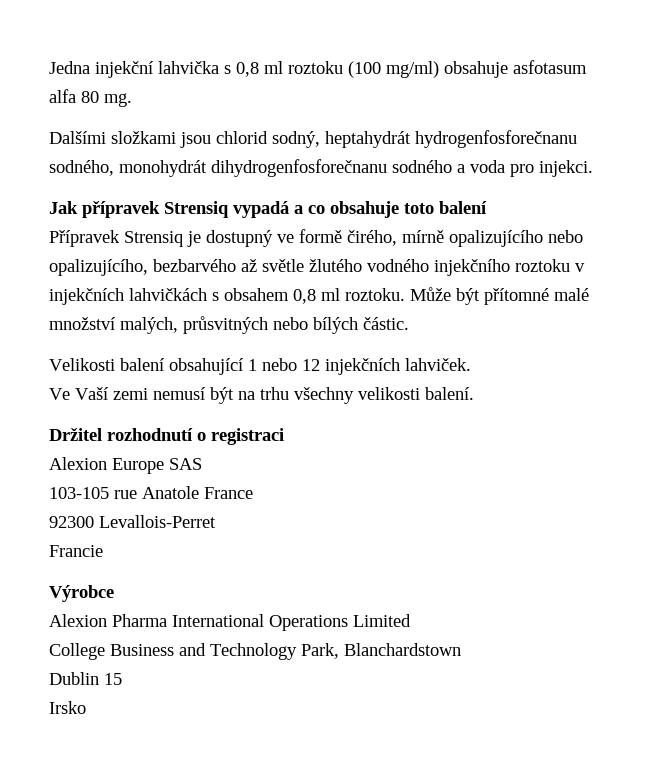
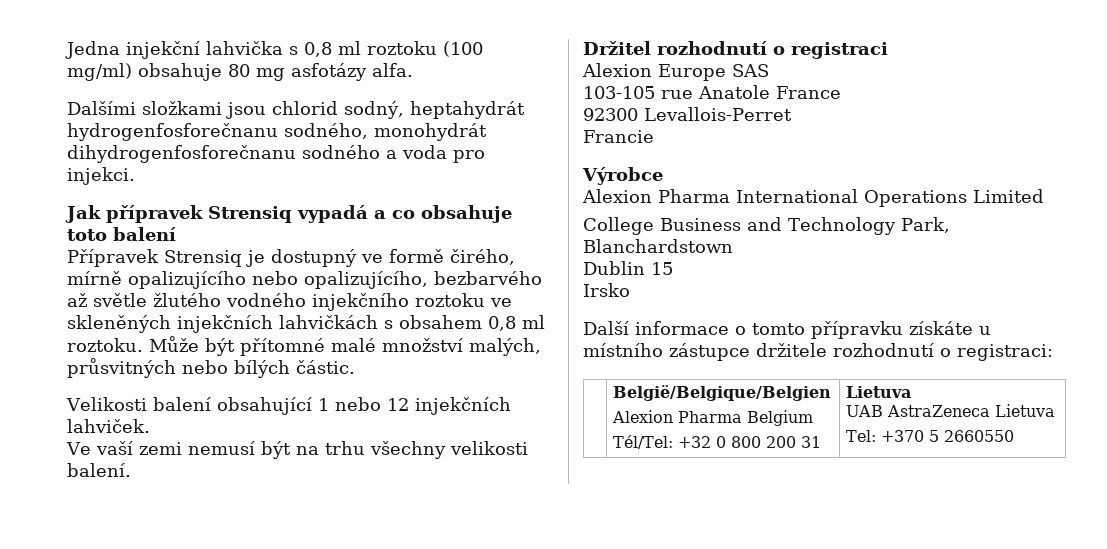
- Jedna injekční lahvička s 0,8 ml roztoku (100 mg/ml) obsahuje asfotasum alfa 80 mg.
+ Jedna injekční lahvička s 0,8 ml roztoku (100 mg/ml) obsahuje 80 mg asfotázy alfa.
- Přípravek Strensiq je dostupný ve formě čirého, mírně opalizujícího nebo opalizujícího, bezbarvého až světle žlutého vodného injekčního roztoku v injekčních lahvičkách s obsahem 0,8 ml roztoku.
+ Přípravek Strensiq je dostupný ve formě čirého, mírně opalizujícího nebo opalizujícího, bezbarvého až světle žlutého vodného injekčního roztoku ve skleněných injekčních lahvičkách s obsahem 0,8 ml roztoku.
- Ve Vaší zemi nemusí být na trhu všechny velikosti balení.
+ Ve vaší zemi nemusí být na trhu všechny velikosti balení.
+ Další informace o tomto přípravku získáte u místního zástupce držitele rozhodnutí o registraci:
+ | België/Belgique/Belgien
+ Alexion Pharma Belgium
+ Tél/Tel: +32 0 800 200 31 | Lietuva
+ UAB AstraZeneca Lietuva
+ Tel: +370 5 2660550

